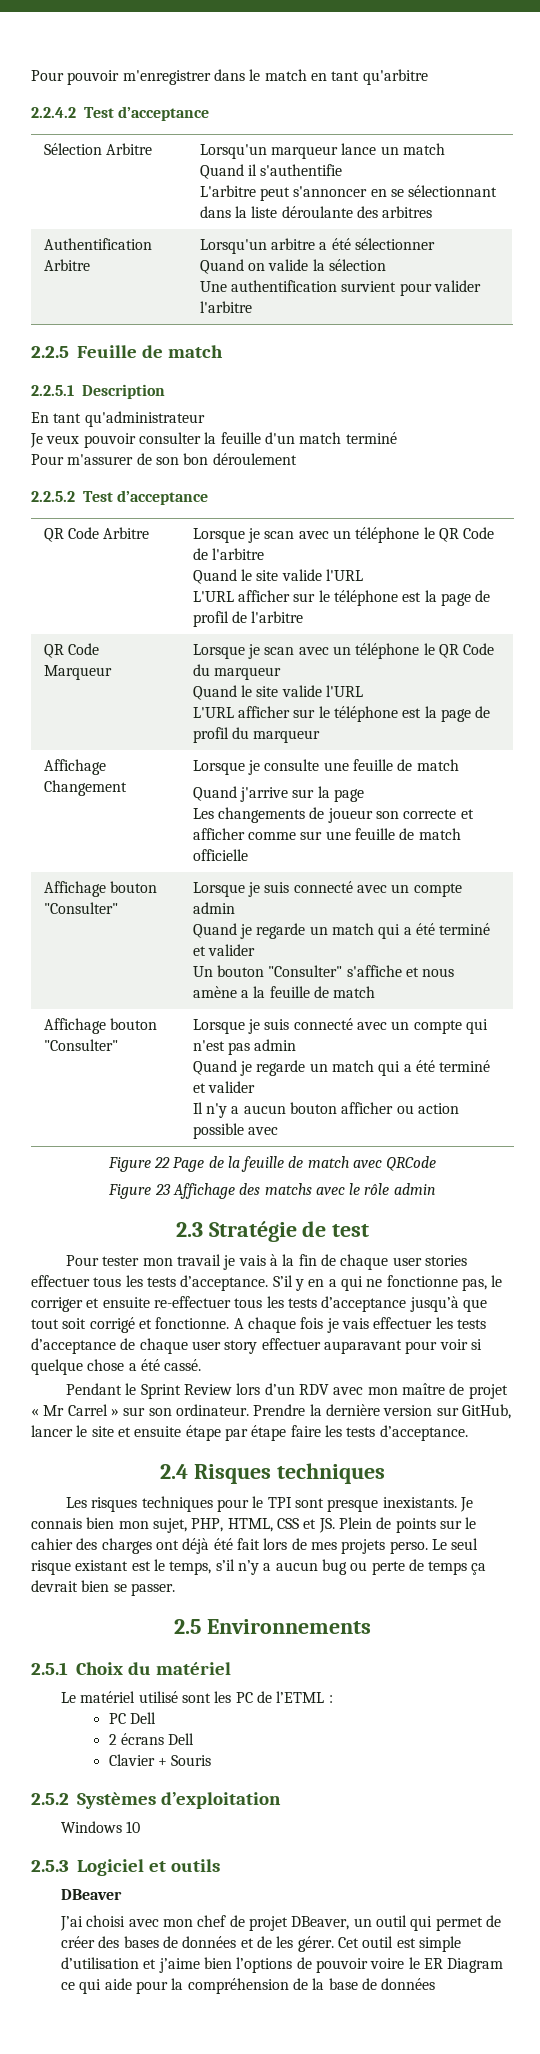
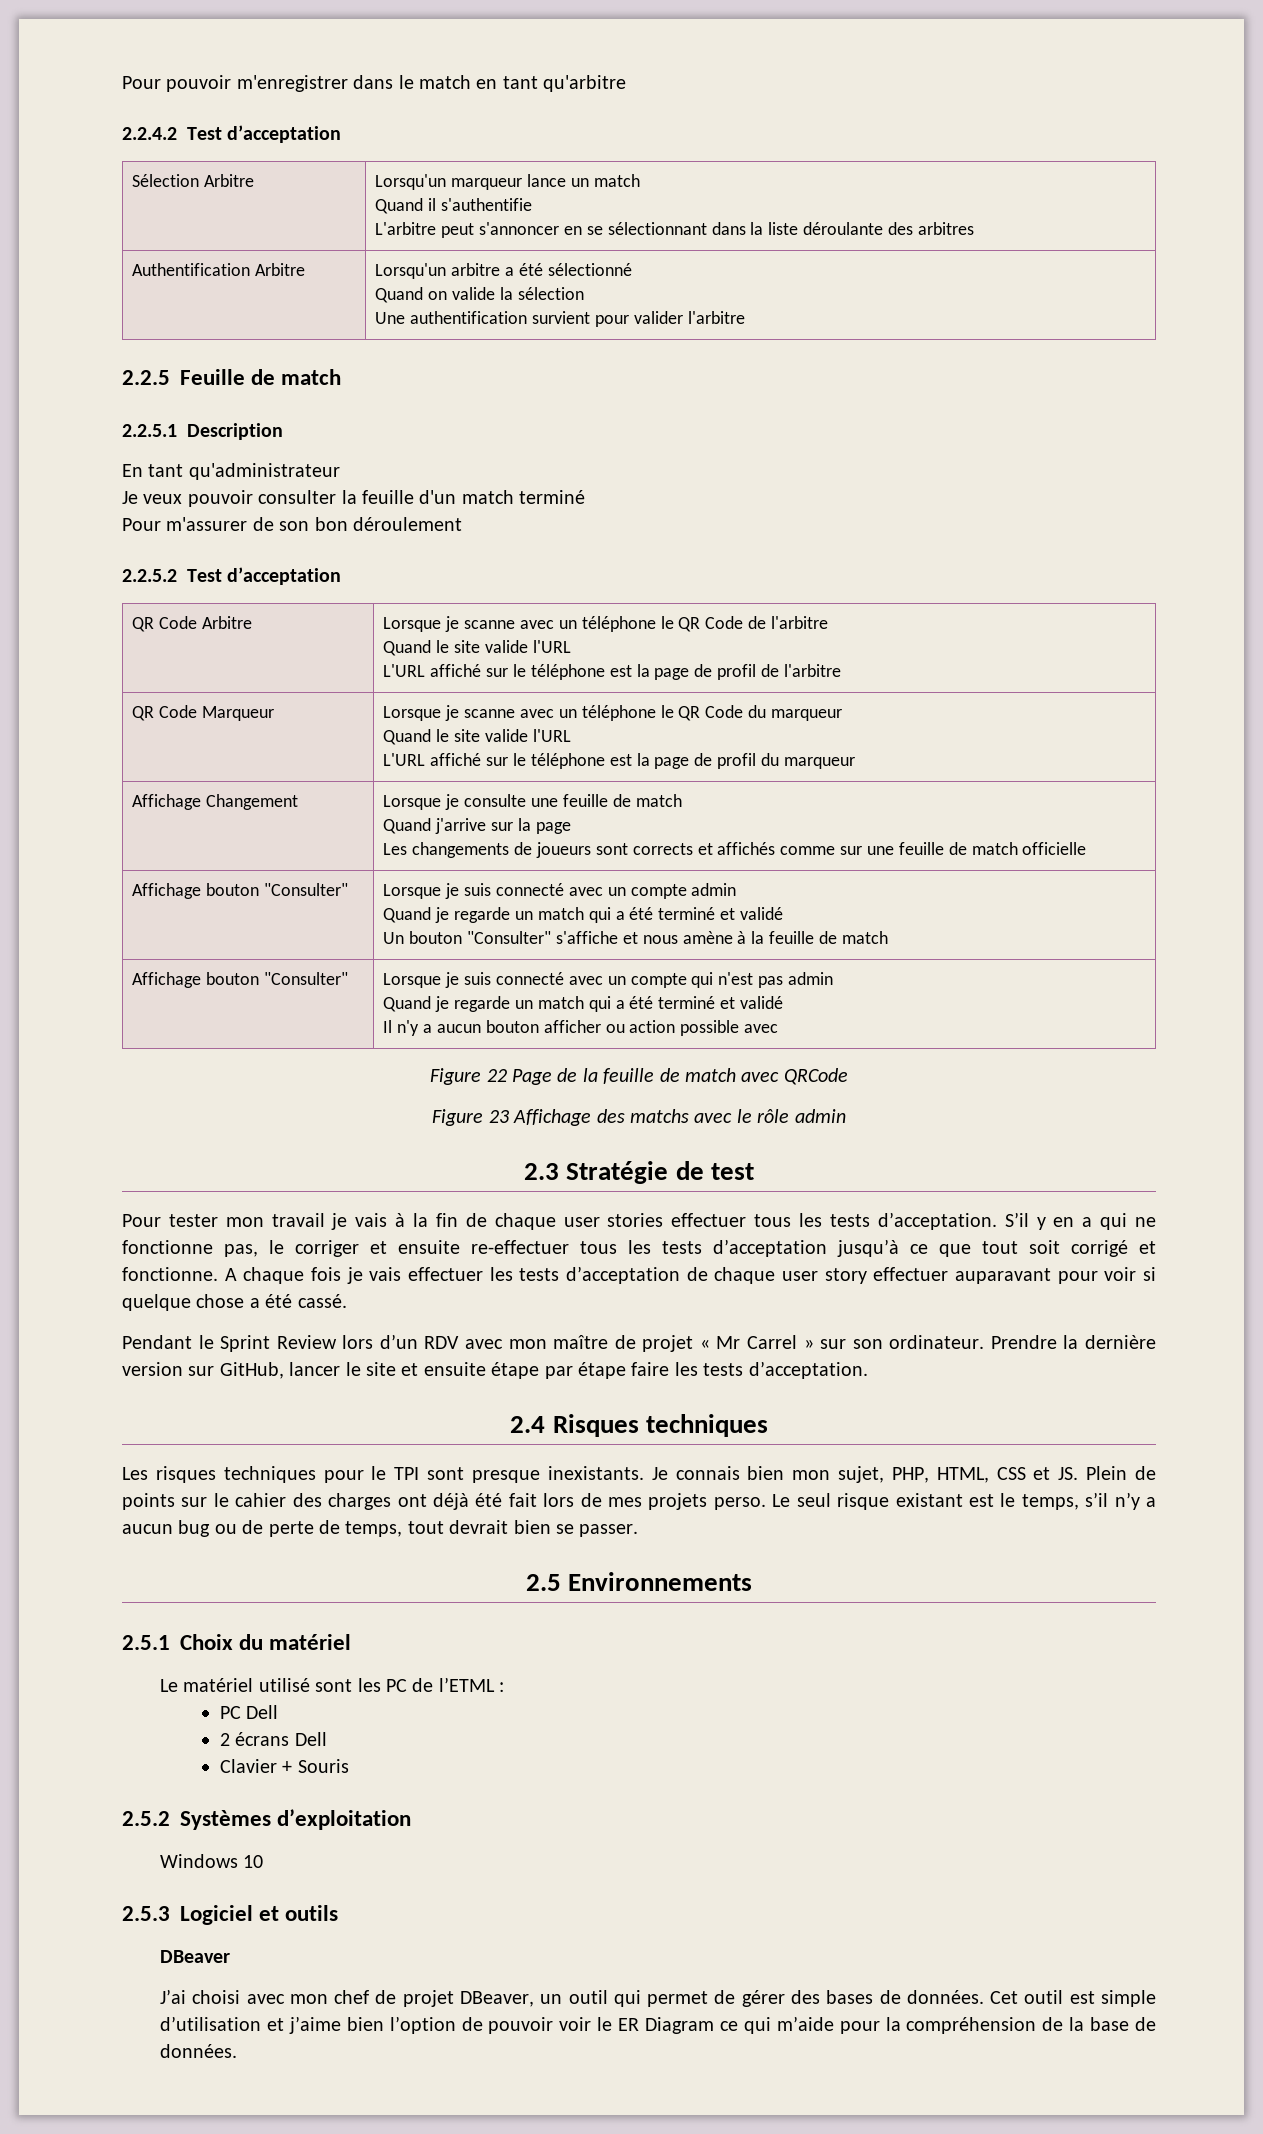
- 2.2.4.2 Test d’acceptance
+ 2.2.4.2 Test d’acceptation
- Authentification Arbitre | Lorsqu'un arbitre a été sélectionner
+ Authentification Arbitre | Lorsqu'un arbitre a été sélectionné
- 2.2.5.2 Test d’acceptance
+ 2.2.5.2 Test d’acceptation
- QR Code Arbitre | Lorsque je scan avec un téléphone le QR Code de l'arbitre
+ QR Code Arbitre | Lorsque je scanne avec un téléphone le QR Code de l'arbitre
  Quand le site valide l'URL
- L'URL afficher sur le téléphone est la page de profil de l'arbitre
+ L'URL affiché sur le téléphone est la page de profil de l'arbitre
- QR Code Marqueur | Lorsque je scan avec un téléphone le QR Code du marqueur
+ QR Code Marqueur | Lorsque je scanne avec un téléphone le QR Code du marqueur
  Quand le site valide l'URL
- L'URL afficher sur le téléphone est la page de profil du marqueur
+ L'URL affiché sur le téléphone est la page de profil du marqueur
  Affichage Changement | Lorsque je consulte une feuille de match
  Quand j'arrive sur la page
- Les changements de joueur son correcte et afficher comme sur une feuille de match officielle
+ Les changements de joueurs sont corrects et affichés comme sur une feuille de match officielle
  Affichage bouton "Consulter" | Lorsque je suis connecté avec un compte admin
- Quand je regarde un match qui a été terminé et valider
- Un bouton "Consulter" s'affiche et nous amène a la feuille de match
+ Quand je regarde un match qui a été terminé et validé
+ Un bouton "Consulter" s'affiche et nous amène à la feuille de match
  Affichage bouton "Consulter" | Lorsque je suis connecté avec un compte qui n'est pas admin
- Quand je regarde un match qui a été terminé et valider
+ Quand je regarde un match qui a été terminé et validé
- Pour tester mon travail je vais à la fin de chaque user stories effectuer tous les tests d’acceptance.
+ Pour tester mon travail je vais à la fin de chaque user stories effectuer tous les tests d’acceptation.
- S’il y en a qui ne fonctionne pas, le corriger et ensuite re-effectuer tous les tests d’acceptance jusqu’à que tout soit corrigé et fonctionne.
+ S’il y en a qui ne fonctionne pas, le corriger et ensuite re-effectuer tous les tests d’acceptation jusqu’à ce que tout soit corrigé et fonctionne.
- A chaque fois je vais effectuer les tests d’acceptance de chaque user story effectuer auparavant pour voir si quelque chose a été cassé.
+ A chaque fois je vais effectuer les tests d’acceptation de chaque user story effectuer auparavant pour voir si quelque chose a été cassé.
- Prendre la dernière version sur GitHub, lancer le site et ensuite étape par étape faire les tests d’acceptance.
+ Prendre la dernière version sur GitHub, lancer le site et ensuite étape par étape faire les tests d’acceptation.
- Le seul risque existant est le temps, s’il n’y a aucun bug ou perte de temps ça devrait bien se passer.
+ Le seul risque existant est le temps, s’il n’y a aucun bug ou de perte de temps, tout devrait bien se passer.
- J’ai choisi avec mon chef de projet DBeaver, un outil qui permet de créer des bases de données et de les gérer.
+ J’ai choisi avec mon chef de projet DBeaver, un outil qui permet de gérer des bases de données.
- Cet outil est simple d’utilisation et j’aime bien l’options de pouvoir voire le ER Diagram ce qui aide pour la compréhension de la base de données
+ Cet outil est simple d’utilisation et j’aime bien l’option de pouvoir voir le ER Diagram ce qui m’aide pour la compréhension de la base de données.

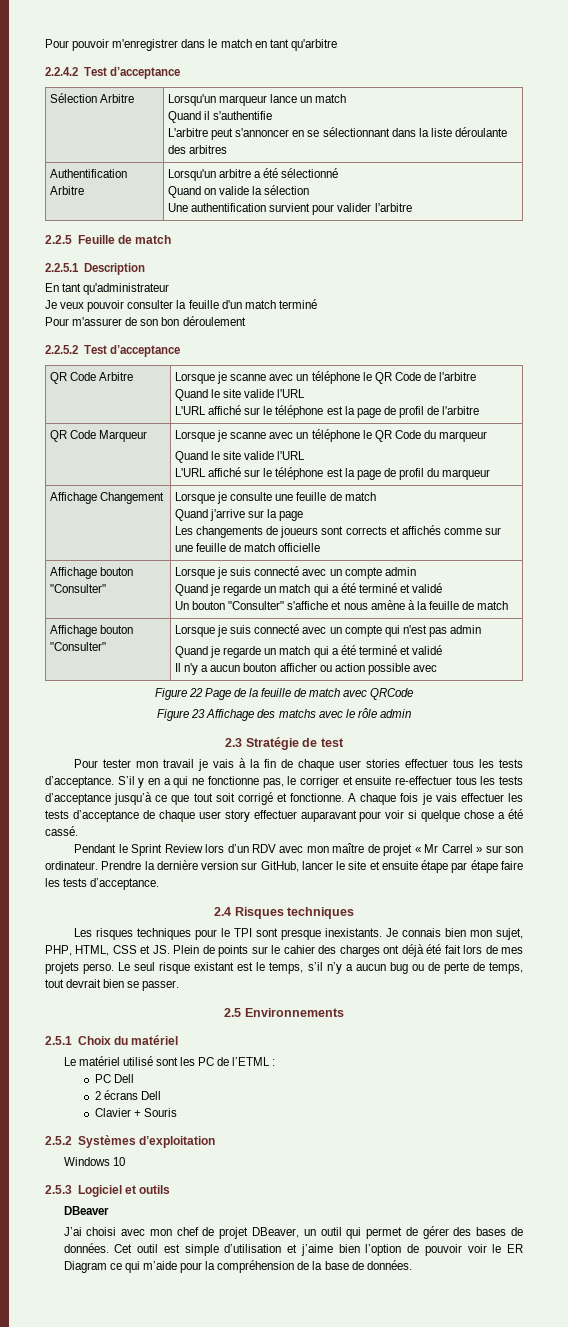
- 2.2.4.2 Test d’acceptation
+ 2.2.4.2 Test d’acceptance
- 2.2.5.2 Test d’acceptation
+ 2.2.5.2 Test d’acceptance
- Pour tester mon travail je vais à la fin de chaque user stories effectuer tous les tests d’acceptation.
+ Pour tester mon travail je vais à la fin de chaque user stories effectuer tous les tests d’acceptance.
- S’il y en a qui ne fonctionne pas, le corriger et ensuite re-effectuer tous les tests d’acceptation jusqu’à ce que tout soit corrigé et fonctionne.
+ S’il y en a qui ne fonctionne pas, le corriger et ensuite re-effectuer tous les tests d’acceptance jusqu’à ce que tout soit corrigé et fonctionne.
- A chaque fois je vais effectuer les tests d’acceptation de chaque user story effectuer auparavant pour voir si quelque chose a été cassé.
+ A chaque fois je vais effectuer les tests d’acceptance de chaque user story effectuer auparavant pour voir si quelque chose a été cassé.
- Prendre la dernière version sur GitHub, lancer le site et ensuite étape par étape faire les tests d’acceptation.
+ Prendre la dernière version sur GitHub, lancer le site et ensuite étape par étape faire les tests d’acceptance.

